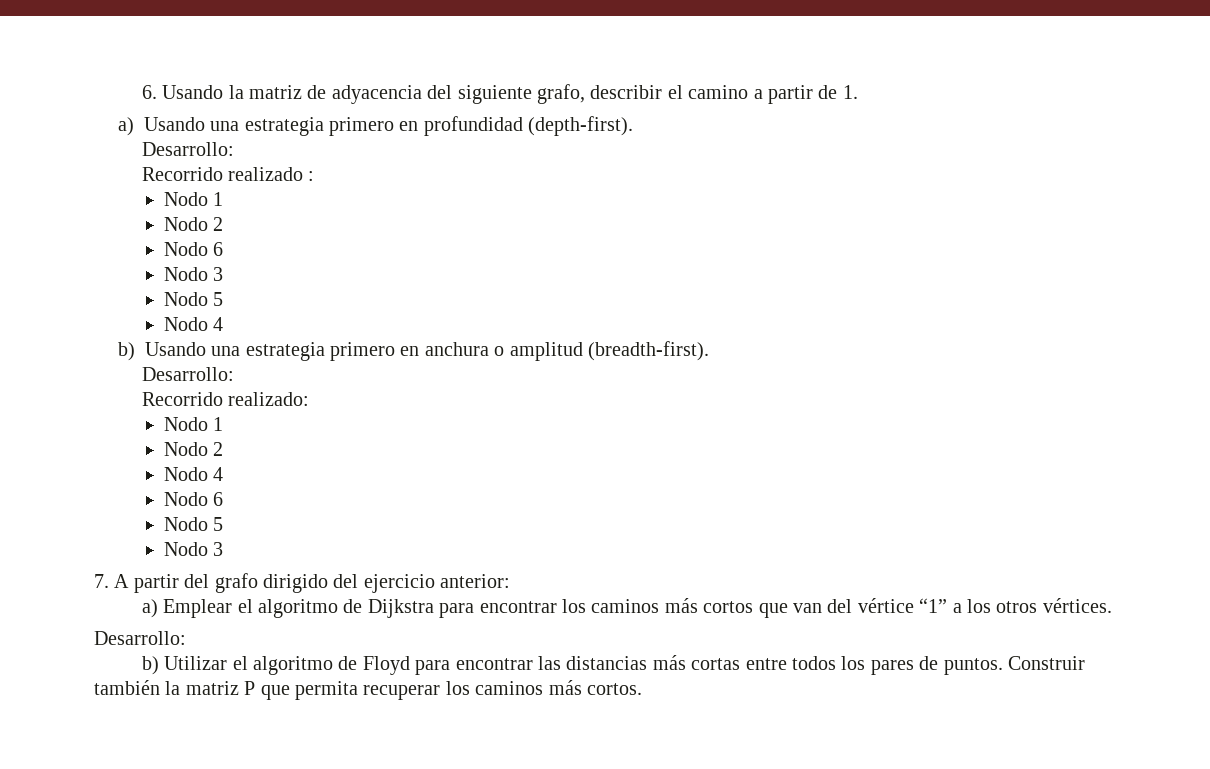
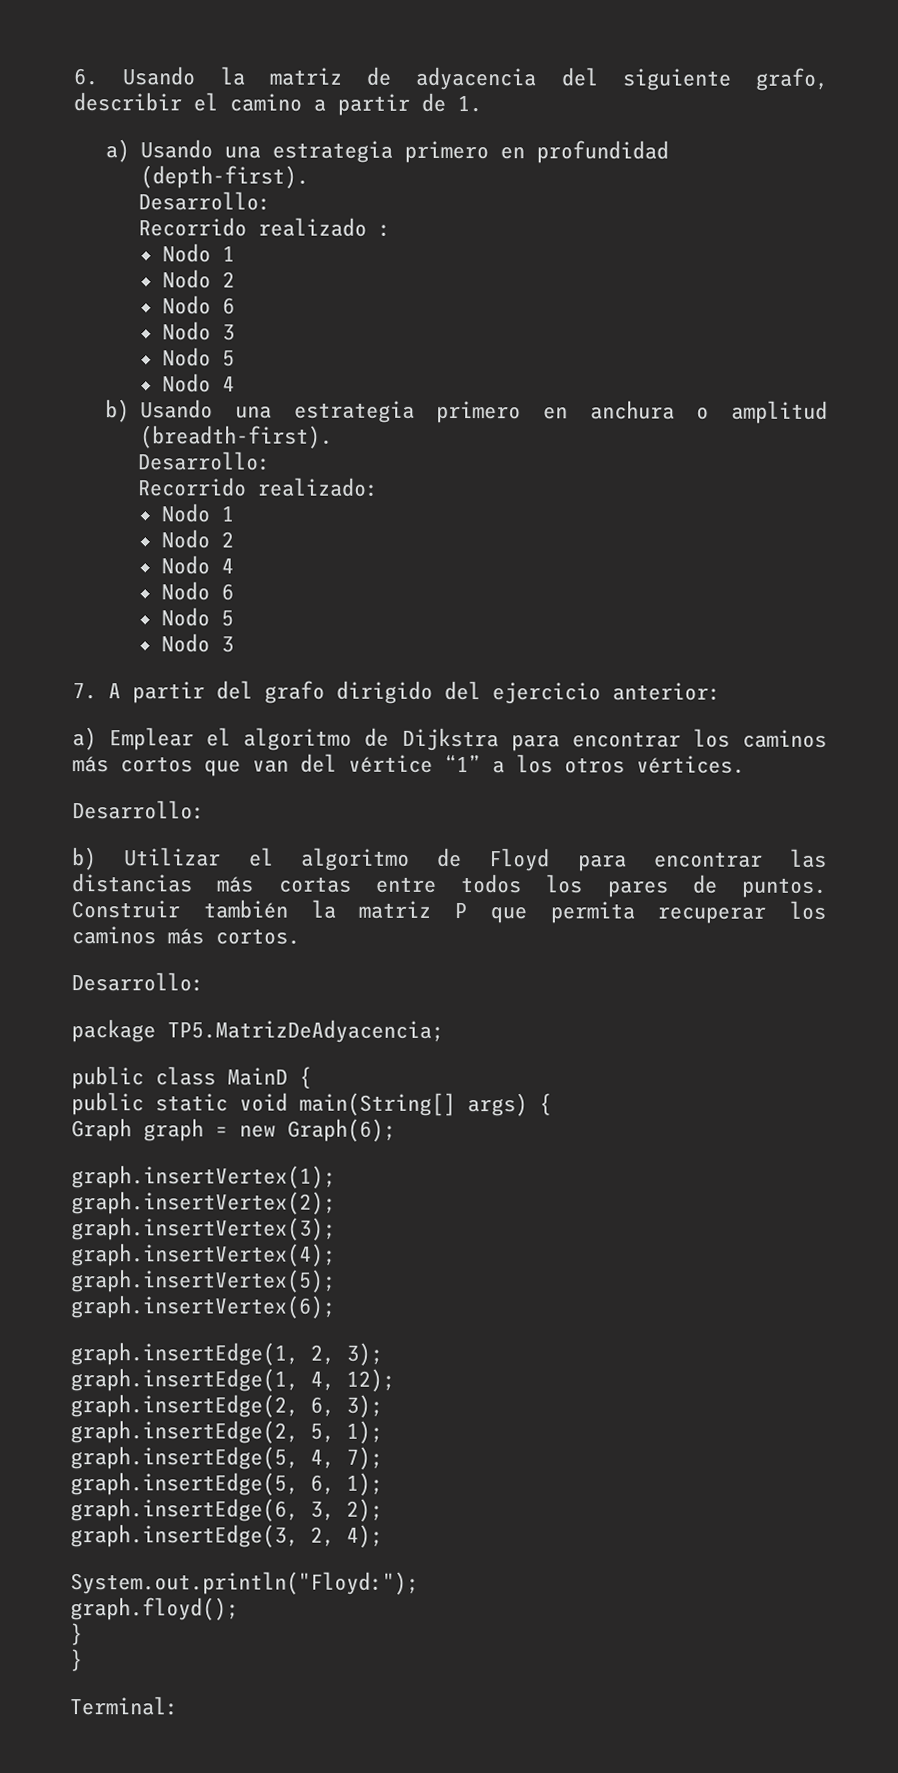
  Construir también la matriz P que permita recuperar los caminos más cortos.
+ Desarrollo:
+ package TP5.MatrizDeAdyacencia;
+ public class MainD {
+ public static void main(String[] args) {
+ Graph graph = new Graph(6);
+ graph.insertVertex(1);
+ graph.insertVertex(2);
+ graph.insertVertex(3);
+ graph.insertVertex(4);
+ graph.insertVertex(5);
+ graph.insertVertex(6);
+ graph.insertEdge(1, 2, 3);
+ graph.insertEdge(1, 4, 12);
+ graph.insertEdge(2, 6, 3);
+ graph.insertEdge(2, 5, 1);
+ graph.insertEdge(5, 4, 7);
+ graph.insertEdge(5, 6, 1);
+ graph.insertEdge(6, 3, 2);
+ graph.insertEdge(3, 2, 4);
+ System.out.println("Floyd:");
+ graph.floyd();
+ }
+ }
+ Terminal:

